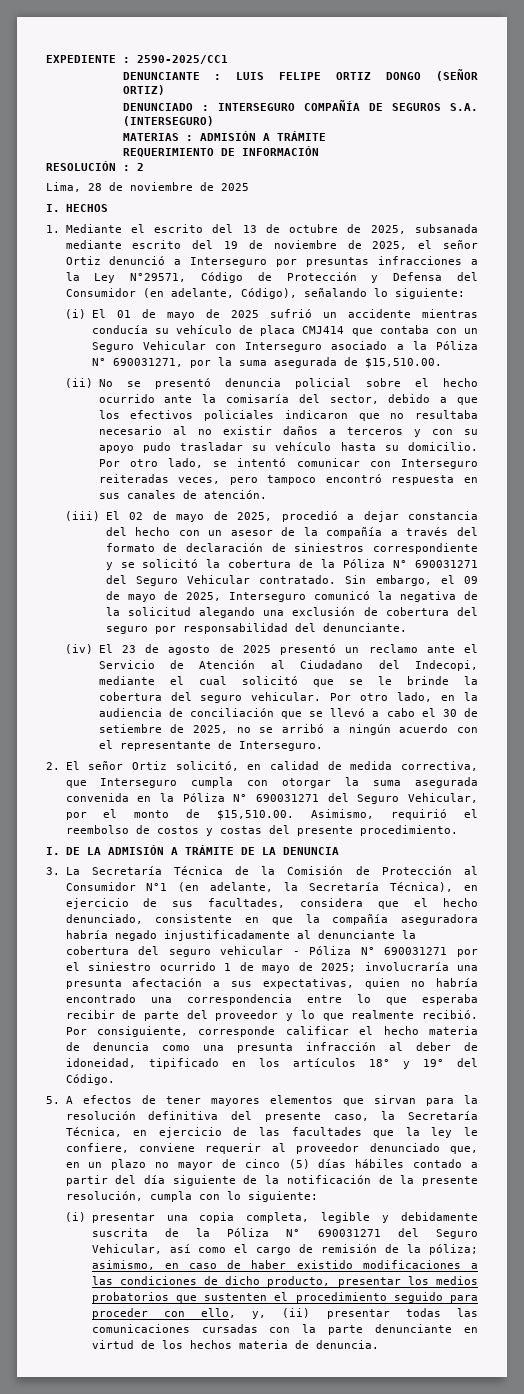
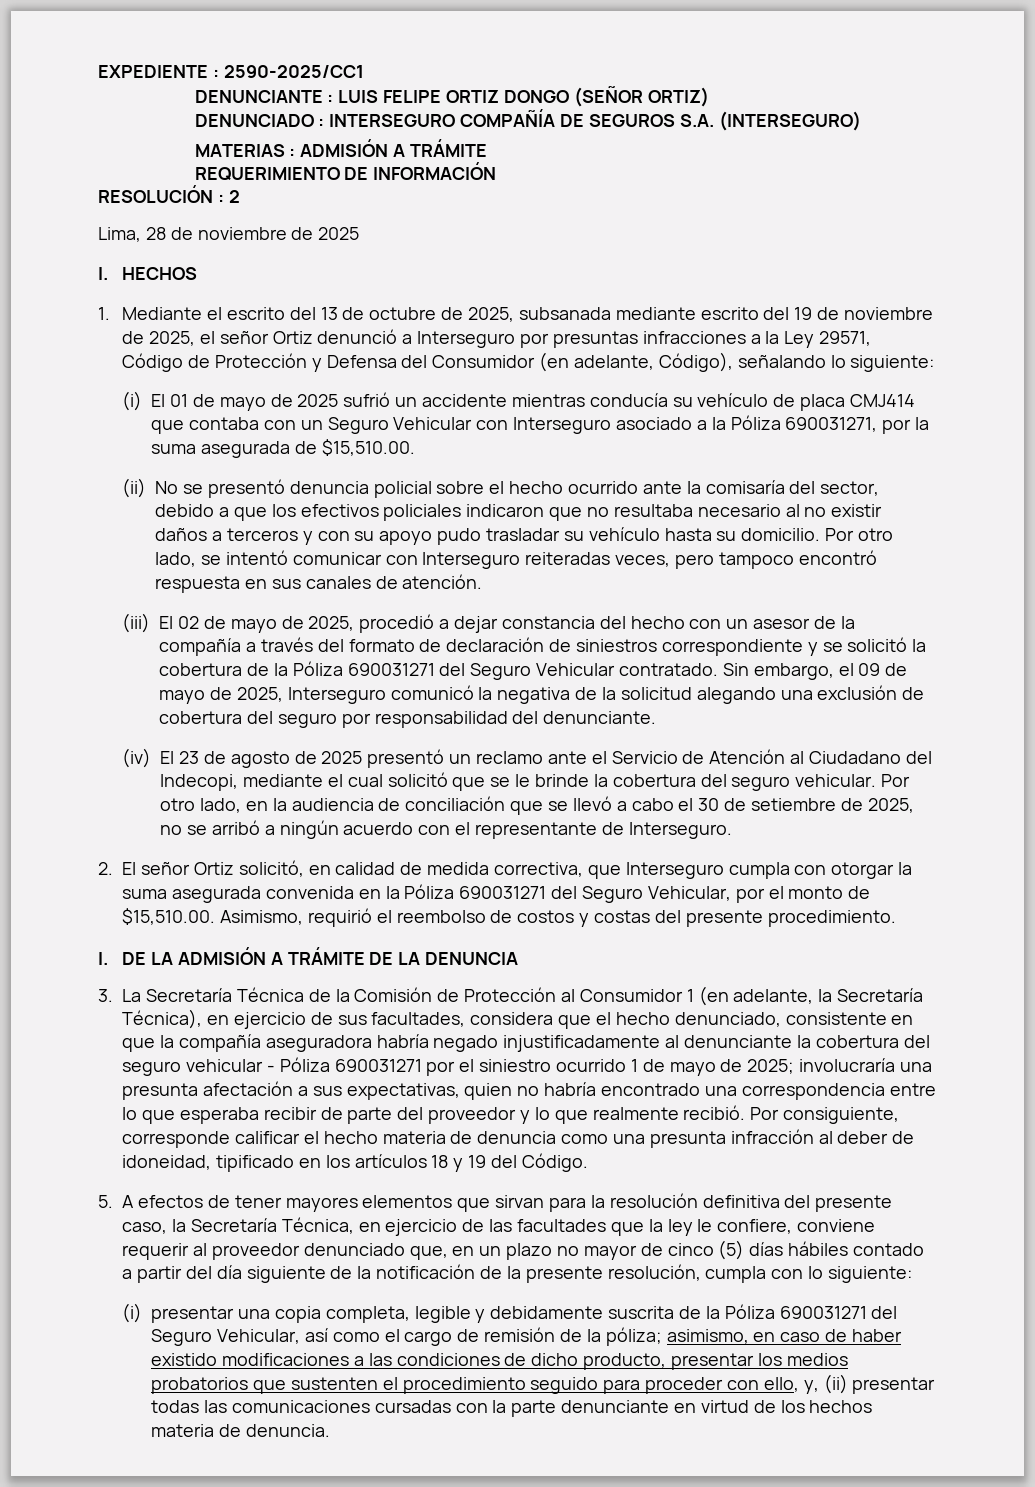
- 1. Mediante el escrito del 13 de octubre de 2025, subsanada mediante escrito del 19 de noviembre de 2025, el señor Ortiz denunció a Interseguro por presuntas infracciones a la Ley N°29571, Código de Protección y Defensa del Consumidor (en adelante, Código), señalando lo siguiente:
+ 1. Mediante el escrito del 13 de octubre de 2025, subsanada mediante escrito del 19 de noviembre de 2025, el señor Ortiz denunció a Interseguro por presuntas infracciones a la Ley 29571, Código de Protección y Defensa del Consumidor (en adelante, Código), señalando lo siguiente:
- (i) El 01 de mayo de 2025 sufrió un accidente mientras conducía su vehículo de placa CMJ414 que contaba con un Seguro Vehicular con Interseguro asociado a la Póliza N° 690031271, por la suma asegurada de $15,510.00.
+ (i) El 01 de mayo de 2025 sufrió un accidente mientras conducía su vehículo de placa CMJ414 que contaba con un Seguro Vehicular con Interseguro asociado a la Póliza 690031271, por la suma asegurada de $15,510.00.
- (iii) El 02 de mayo de 2025, procedió a dejar constancia del hecho con un asesor de la compañía a través del formato de declaración de siniestros correspondiente y se solicitó la cobertura de la Póliza N° 690031271 del Seguro Vehicular contratado.
+ (iii) El 02 de mayo de 2025, procedió a dejar constancia del hecho con un asesor de la compañía a través del formato de declaración de siniestros correspondiente y se solicitó la cobertura de la Póliza 690031271 del Seguro Vehicular contratado.
- 2. El señor Ortiz solicitó, en calidad de medida correctiva, que Interseguro cumpla con otorgar la suma asegurada convenida en la Póliza N° 690031271 del Seguro Vehicular, por el monto de $15,510.00. Asimismo, requirió el reembolso de costos y costas del presente procedimiento.
+ 2. El señor Ortiz solicitó, en calidad de medida correctiva, que Interseguro cumpla con otorgar la suma asegurada convenida en la Póliza 690031271 del Seguro Vehicular, por el monto de $15,510.00. Asimismo, requirió el reembolso de costos y costas del presente procedimiento.
- 3. La Secretaría Técnica de la Comisión de Protección al Consumidor N°1 (en adelante, la Secretaría Técnica), en ejercicio de sus facultades, considera que el hecho denunciado, consistente en que la compañía aseguradora habría negado injustificadamente al denunciante la cobertura del seguro vehicular - Póliza N° 690031271 por el siniestro ocurrido 1 de mayo de 2025;
+ 3. La Secretaría Técnica de la Comisión de Protección al Consumidor 1 (en adelante, la Secretaría Técnica), en ejercicio de sus facultades, considera que el hecho denunciado, consistente en que la compañía aseguradora habría negado injustificadamente al denunciante la cobertura del seguro vehicular - Póliza 690031271 por el siniestro ocurrido 1 de mayo de 2025;
- Por consiguiente, corresponde calificar el hecho materia de denuncia como una presunta infracción al deber de idoneidad, tipificado en los artículos 18° y 19° del Código.
+ Por consiguiente, corresponde calificar el hecho materia de denuncia como una presunta infracción al deber de idoneidad, tipificado en los artículos 18 y 19 del Código.
- (i) presentar una copia completa, legible y debidamente suscrita de la Póliza N° 690031271 del Seguro Vehicular, así como el cargo de remisión de la póliza;
+ (i) presentar una copia completa, legible y debidamente suscrita de la Póliza 690031271 del Seguro Vehicular, así como el cargo de remisión de la póliza;

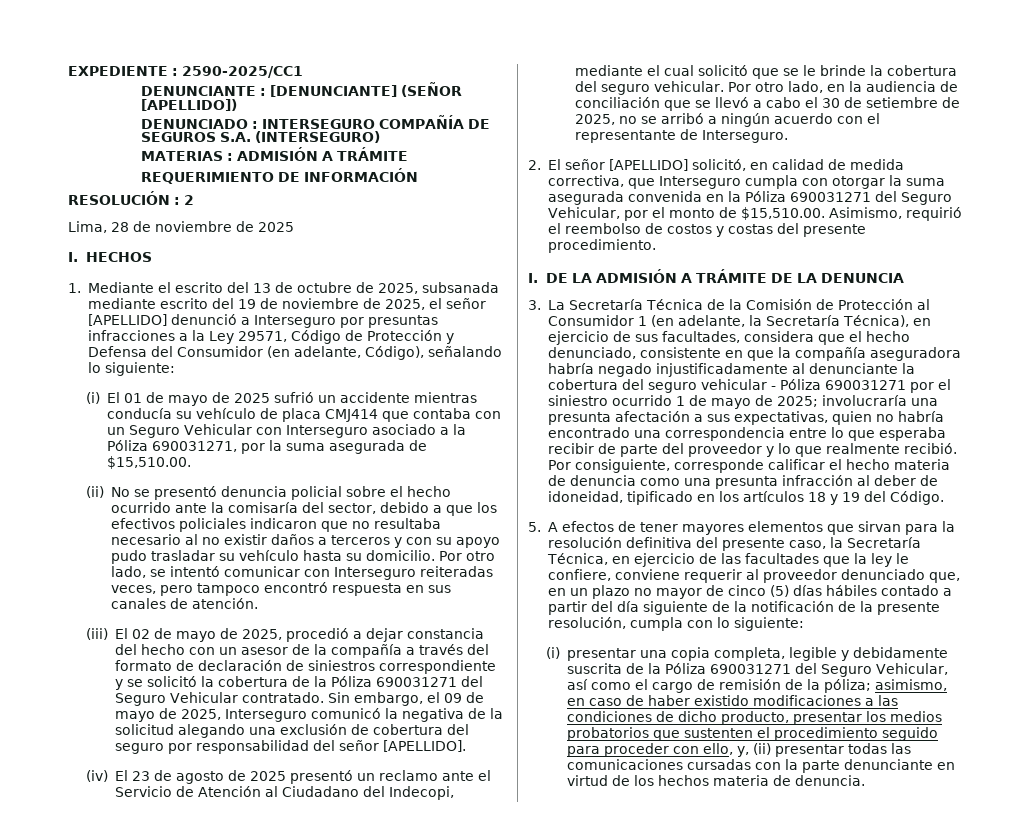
- DENUNCIANTE : LUIS FELIPE ORTIZ DONGO (SEÑOR ORTIZ)
+ DENUNCIANTE : [DENUNCIANTE] (SEÑOR [APELLIDO])
- 1. Mediante el escrito del 13 de octubre de 2025, subsanada mediante escrito del 19 de noviembre de 2025, el señor Ortiz denunció a Interseguro por presuntas infracciones a la Ley 29571, Código de Protección y Defensa del Consumidor (en adelante, Código), señalando lo siguiente:
+ 1. Mediante el escrito del 13 de octubre de 2025, subsanada mediante escrito del 19 de noviembre de 2025, el señor [APELLIDO] denunció a Interseguro por presuntas infracciones a la Ley 29571, Código de Protección y Defensa del Consumidor (en adelante, Código), señalando lo siguiente:
- Sin embargo, el 09 de mayo de 2025, Interseguro comunicó la negativa de la solicitud alegando una exclusión de cobertura del seguro por responsabilidad del denunciante.
+ Sin embargo, el 09 de mayo de 2025, Interseguro comunicó la negativa de la solicitud alegando una exclusión de cobertura del seguro por responsabilidad del señor [APELLIDO].
- 2. El señor Ortiz solicitó, en calidad de medida correctiva, que Interseguro cumpla con otorgar la suma asegurada convenida en la Póliza 690031271 del Seguro Vehicular, por el monto de $15,510.00. Asimismo, requirió el reembolso de costos y costas del presente procedimiento.
+ 2. El señor [APELLIDO] solicitó, en calidad de medida correctiva, que Interseguro cumpla con otorgar la suma asegurada convenida en la Póliza 690031271 del Seguro Vehicular, por el monto de $15,510.00. Asimismo, requirió el reembolso de costos y costas del presente procedimiento.

